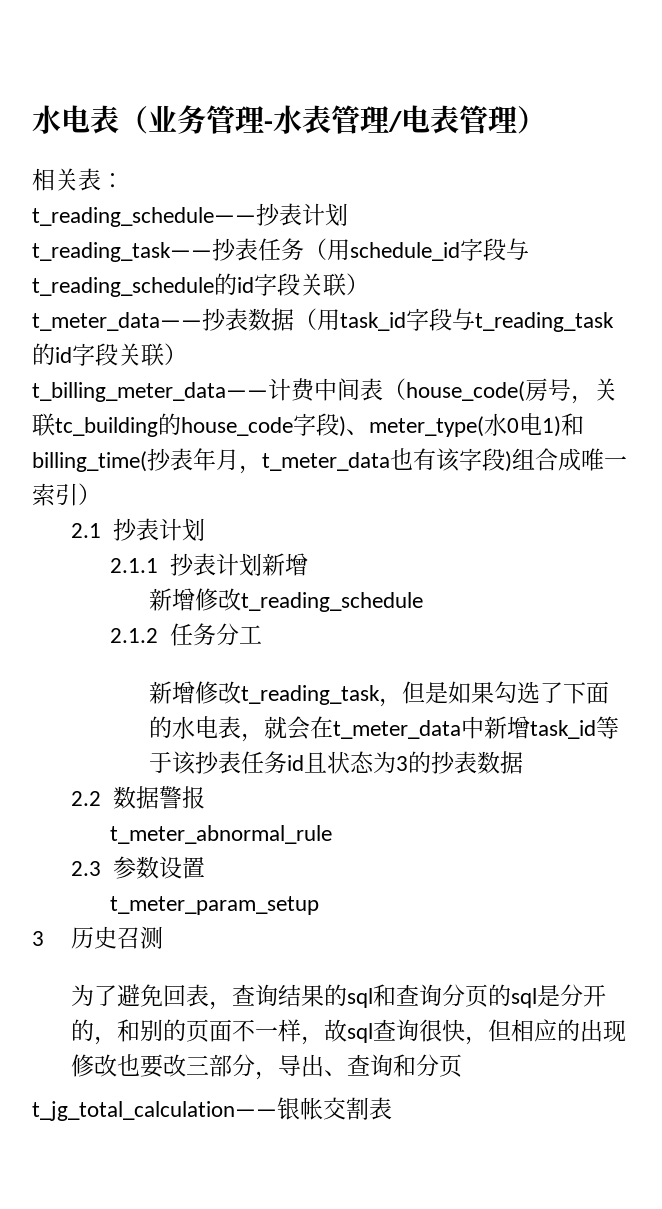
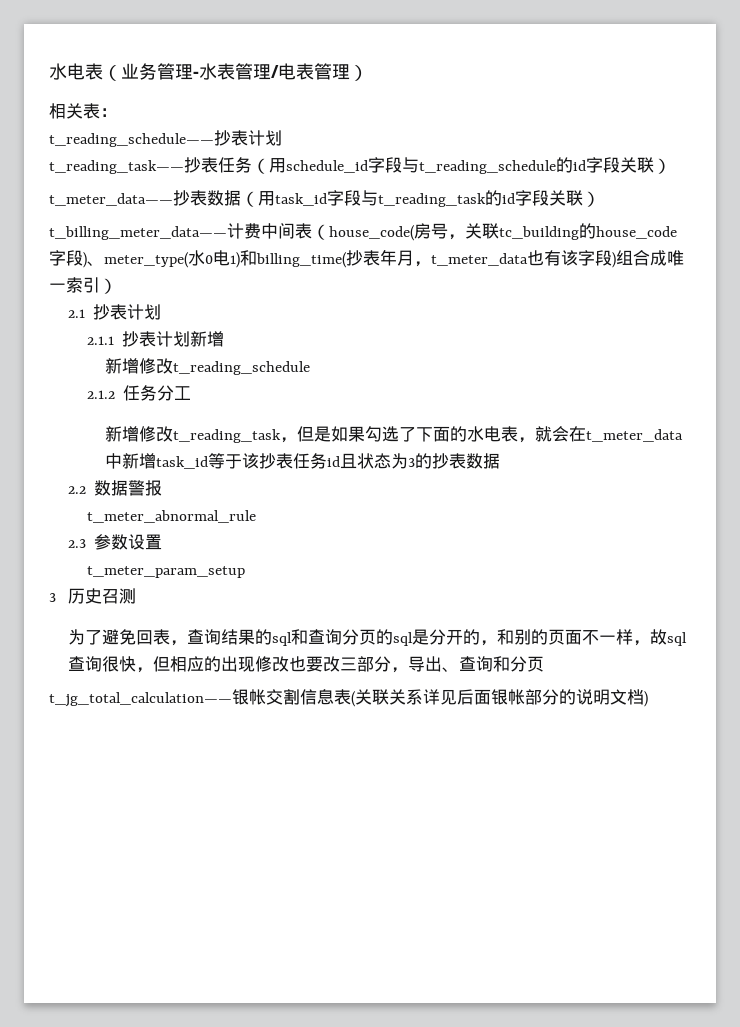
- t_jg_total_calculation——银帐交割表
+ t_jg_total_calculation——银帐交割信息表(关联关系详见后面银帐部分的说明文档)

